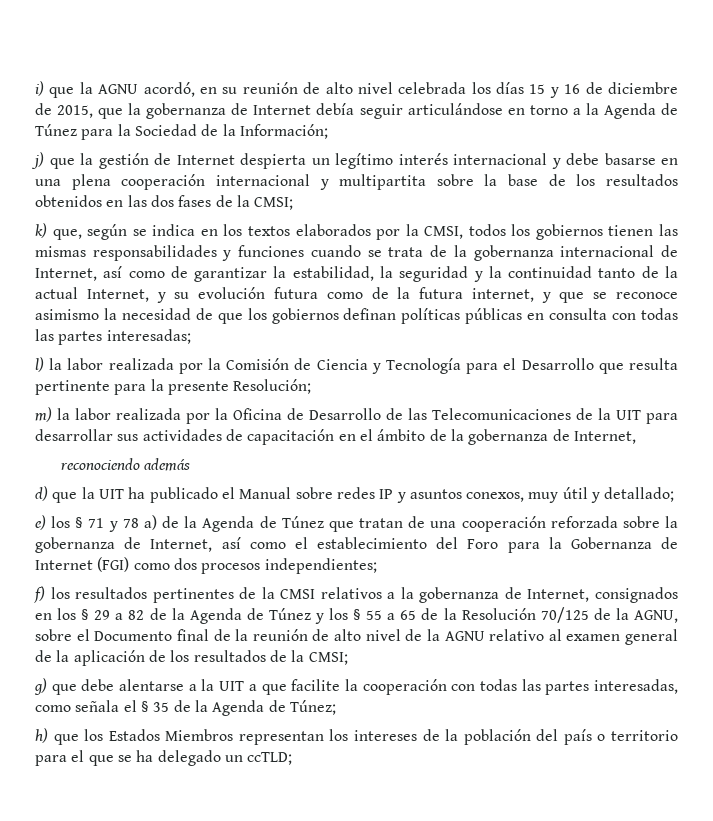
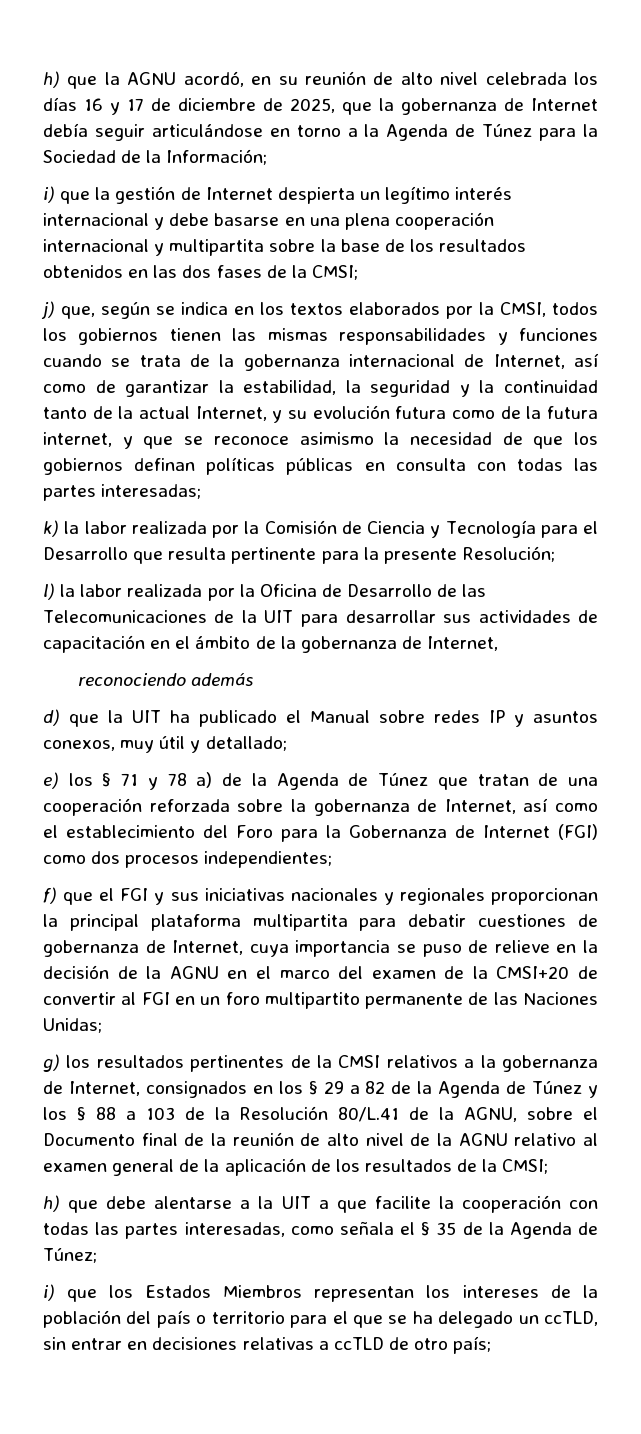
- i) que la AGNU acordó, en su reunión de alto nivel celebrada los días 15 y 16 de diciembre de 2015, que la gobernanza de Internet debía seguir articulándose en torno a la Agenda de Túnez para la Sociedad de la Información;
+ h) que la AGNU acordó, en su reunión de alto nivel celebrada los días 16 y 17 de diciembre de 2025, que la gobernanza de Internet debía seguir articulándose en torno a la Agenda de Túnez para la Sociedad de la Información;
- j) que la gestión de Internet despierta un legítimo interés internacional y debe basarse en una plena cooperación internacional y multipartita sobre la base de los resultados obtenidos en las dos fases de la CMSI;
+ i) que la gestión de Internet despierta un legítimo interés internacional y debe basarse en una plena cooperación internacional y multipartita sobre la base de los resultados obtenidos en las dos fases de la CMSI;
- k) que, según se indica en los textos elaborados por la CMSI, todos los gobiernos tienen las mismas responsabilidades y funciones cuando se trata de la gobernanza internacional de Internet, así como de garantizar la estabilidad, la seguridad y la continuidad tanto de la actual Internet, y su evolución futura como de la futura internet, y que se reconoce asimismo la necesidad de que los gobiernos definan políticas públicas en consulta con todas las partes interesadas;
+ j) que, según se indica en los textos elaborados por la CMSI, todos los gobiernos tienen las mismas responsabilidades y funciones cuando se trata de la gobernanza internacional de Internet, así como de garantizar la estabilidad, la seguridad y la continuidad tanto de la actual Internet, y su evolución futura como de la futura internet, y que se reconoce asimismo la necesidad de que los gobiernos definan políticas públicas en consulta con todas las partes interesadas;
- l) la labor realizada por la Comisión de Ciencia y Tecnología para el Desarrollo que resulta pertinente para la presente Resolución;
+ k) la labor realizada por la Comisión de Ciencia y Tecnología para el Desarrollo que resulta pertinente para la presente Resolución;
- m) la labor realizada por la Oficina de Desarrollo de las Telecomunicaciones de la UIT para desarrollar sus actividades de capacitación en el ámbito de la gobernanza de Internet,
+ l) la labor realizada por la Oficina de Desarrollo de las Telecomunicaciones de la UIT para desarrollar sus actividades de capacitación en el ámbito de la gobernanza de Internet,
- f) los resultados pertinentes de la CMSI relativos a la gobernanza de Internet, consignados en los § 29 a 82 de la Agenda de Túnez y los § 55 a 65 de la Resolución 70/125 de la AGNU, sobre el Documento final de la reunión de alto nivel de la AGNU relativo al examen general de la aplicación de los resultados de la CMSI;
+ f) que el FGI y sus iniciativas nacionales y regionales proporcionan la principal plataforma multipartita para debatir cuestiones de gobernanza de Internet, cuya importancia se puso de relieve en la decisión de la AGNU en el marco del examen de la CMSI+20 de convertir al FGI en un foro multipartito permanente de las Naciones Unidas;
+ g) los resultados pertinentes de la CMSI relativos a la gobernanza de Internet, consignados en los § 29 a 82 de la Agenda de Túnez y los § 88 a 103 de la Resolución 80/L.41 de la AGNU, sobre el Documento final de la reunión de alto nivel de la AGNU relativo al examen general de la aplicación de los resultados de la CMSI;
- g) que debe alentarse a la UIT a que facilite la cooperación con todas las partes interesadas, como señala el § 35 de la Agenda de Túnez;
+ h) que debe alentarse a la UIT a que facilite la cooperación con todas las partes interesadas, como señala el § 35 de la Agenda de Túnez;
- h) que los Estados Miembros representan los intereses de la población del país o territorio para el que se ha delegado un ccTLD;
+ i) que los Estados Miembros representan los intereses de la población del país o territorio para el que se ha delegado un ccTLD, sin entrar en decisiones relativas a ccTLD de otro país;

